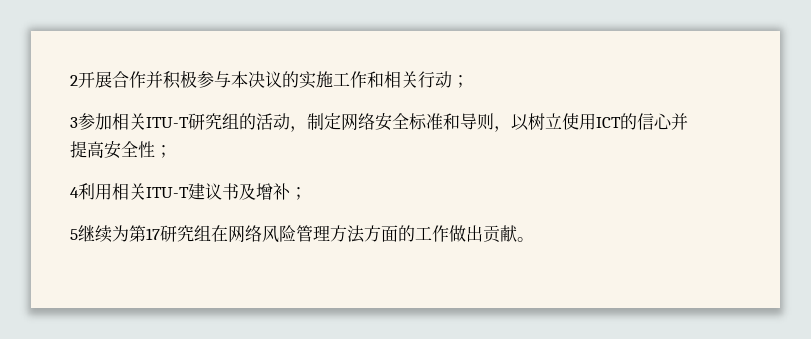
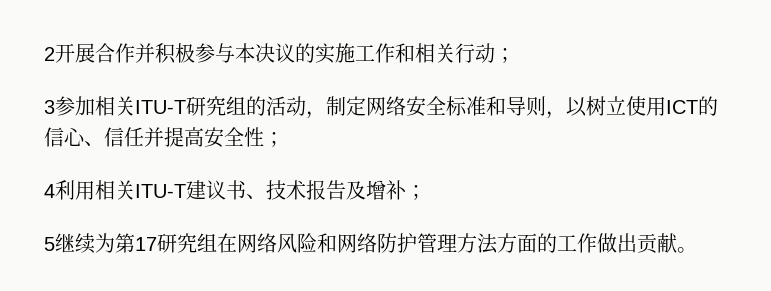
- 3参加相关ITU-T研究组的活动，制定网络安全标准和导则，以树立使用ICT的信心并提高安全性；
+ 3参加相关ITU-T研究组的活动，制定网络安全标准和导则，以树立使用ICT的信心、信任并提高安全性；
- 4利用相关ITU-T建议书及增补；
+ 4利用相关ITU-T建议书、技术报告及增补；
- 5继续为第17研究组在网络风险管理方法方面的工作做出贡献。
+ 5继续为第17研究组在网络风险和网络防护管理方法方面的工作做出贡献。

